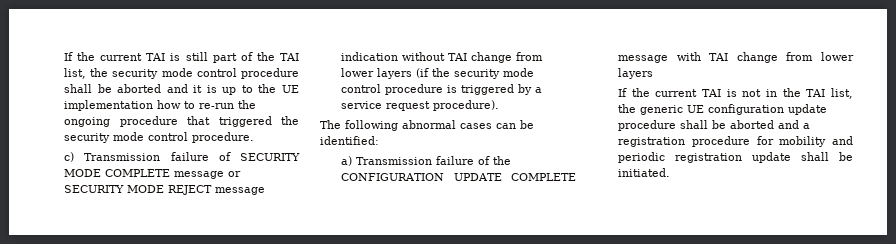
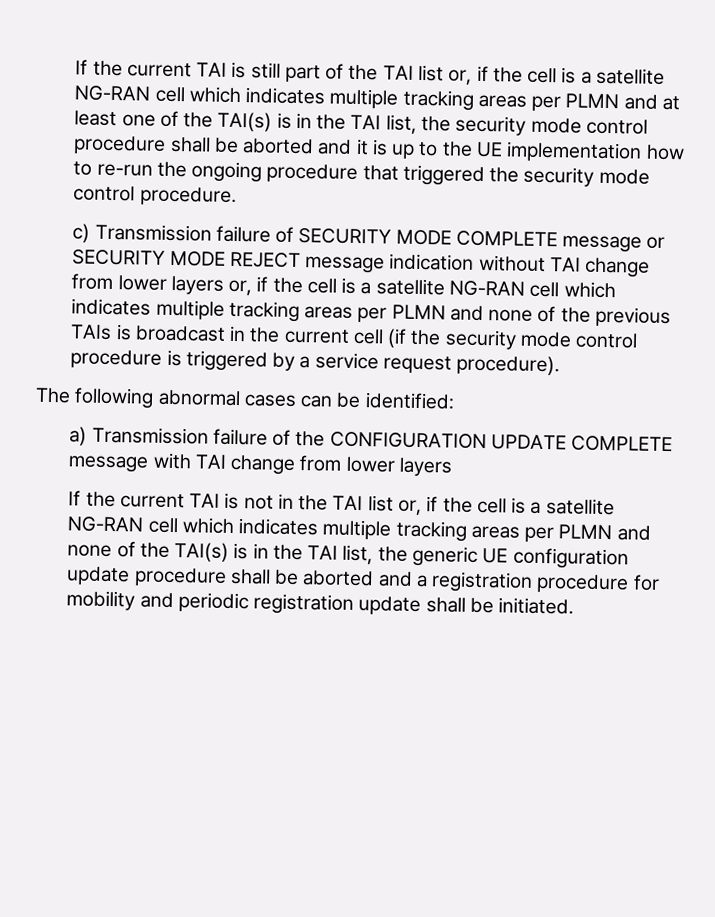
- If the current TAI is still part of the TAI list, the security mode control procedure shall be aborted and it is up to the UE implementation how to re-run the ongoing procedure that triggered the security mode control procedure.
+ If the current TAI is still part of the TAI list or, if the cell is a satellite NG-RAN cell which indicates multiple tracking areas per PLMN and at least one of the TAI(s) is in the TAI list, the security mode control procedure shall be aborted and it is up to the UE implementation how to re-run the ongoing procedure that triggered the security mode control procedure.
- c) Transmission failure of SECURITY MODE COMPLETE message or SECURITY MODE REJECT message indication without TAI change from lower layers (if the security mode control procedure is triggered by a service request procedure).
+ c) Transmission failure of SECURITY MODE COMPLETE message or SECURITY MODE REJECT message indication without TAI change from lower layers or, if the cell is a satellite NG-RAN cell which indicates multiple tracking areas per PLMN and none of the previous TAIs is broadcast in the current cell (if the security mode control procedure is triggered by a service request procedure).
- If the current TAI is not in the TAI list, the generic UE configuration update procedure shall be aborted and a registration procedure for mobility and periodic registration update shall be initiated.
+ If the current TAI is not in the TAI list or, if the cell is a satellite NG-RAN cell which indicates multiple tracking areas per PLMN and none of the TAI(s) is in the TAI list, the generic UE configuration update procedure shall be aborted and a registration procedure for mobility and periodic registration update shall be initiated.

